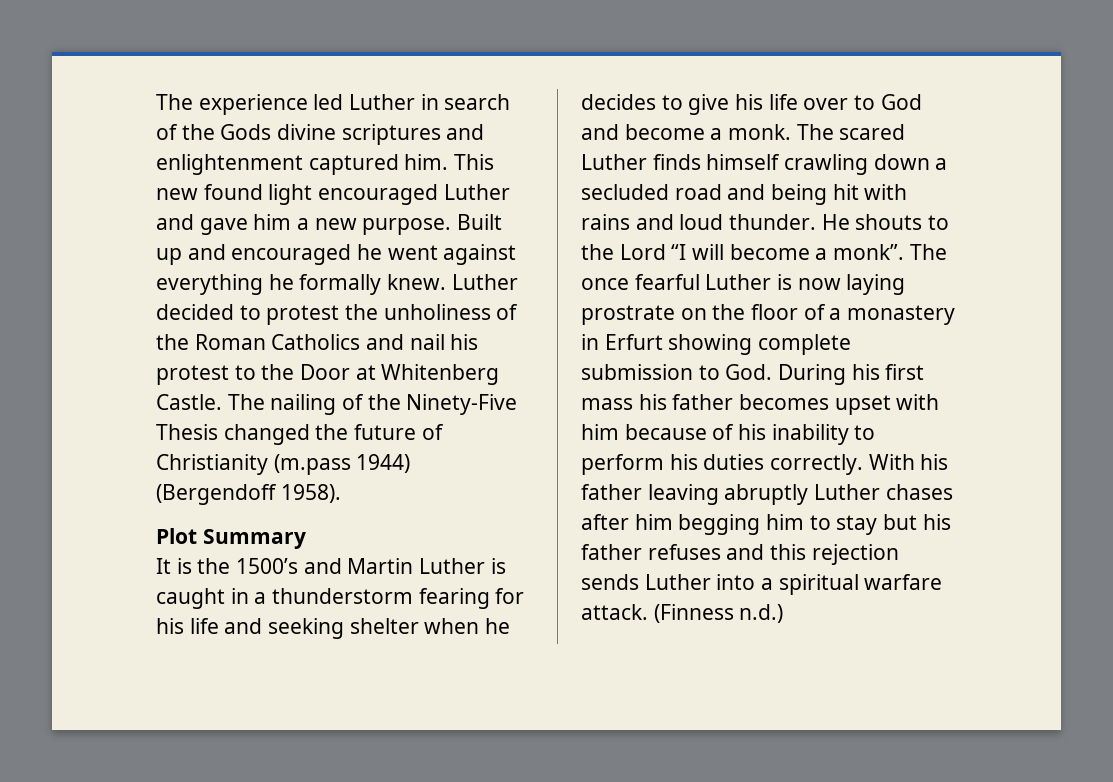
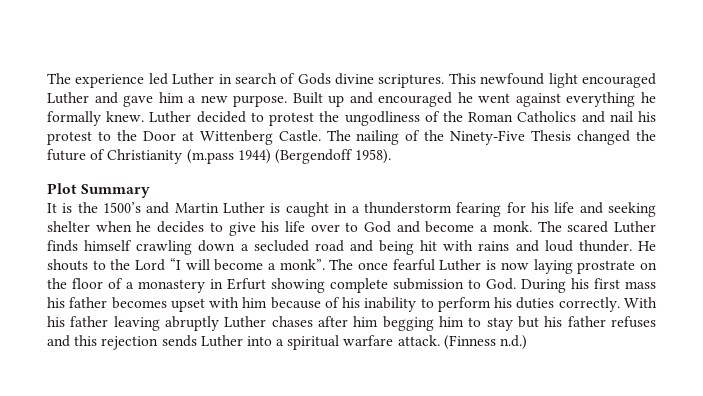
- The experience led Luther in search of the Gods divine scriptures and enlightenment captured him. This new found light encouraged Luther and gave him a new purpose.
+ The experience led Luther in search of Gods divine scriptures. This newfound light encouraged Luther and gave him a new purpose.
- Luther decided to protest the unholiness of the Roman Catholics and nail his protest to the Door at Whitenberg Castle.
+ Luther decided to protest the ungodliness of the Roman Catholics and nail his protest to the Door at Wittenberg Castle.

